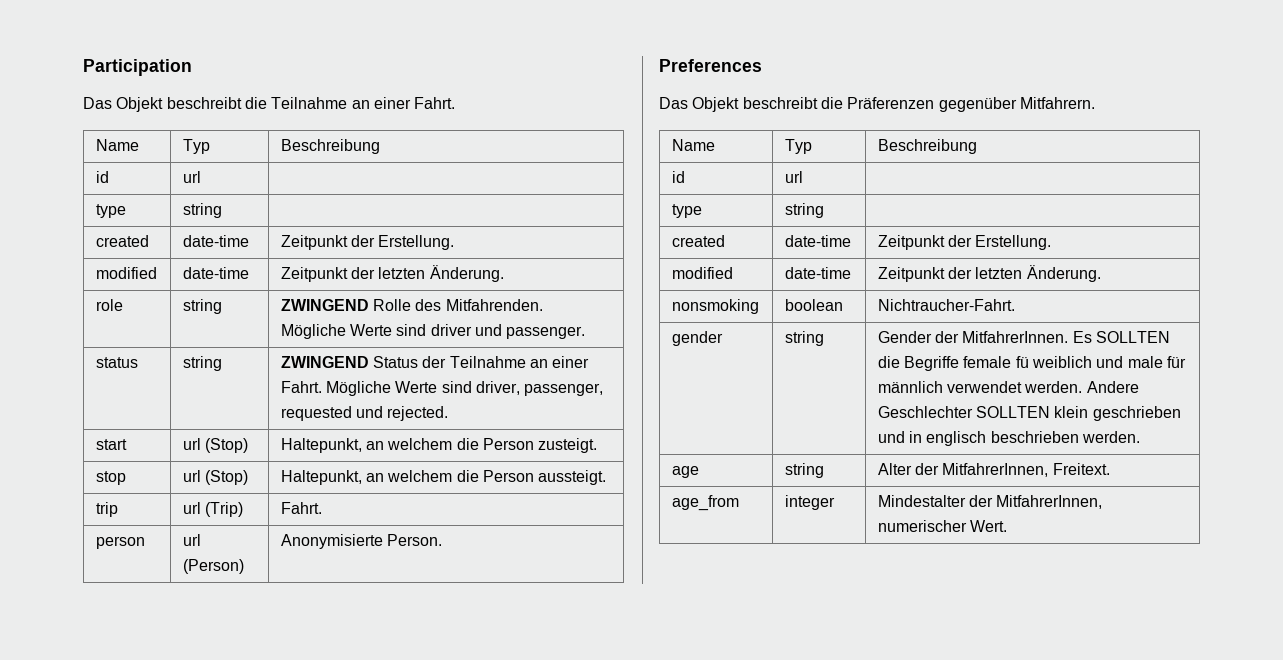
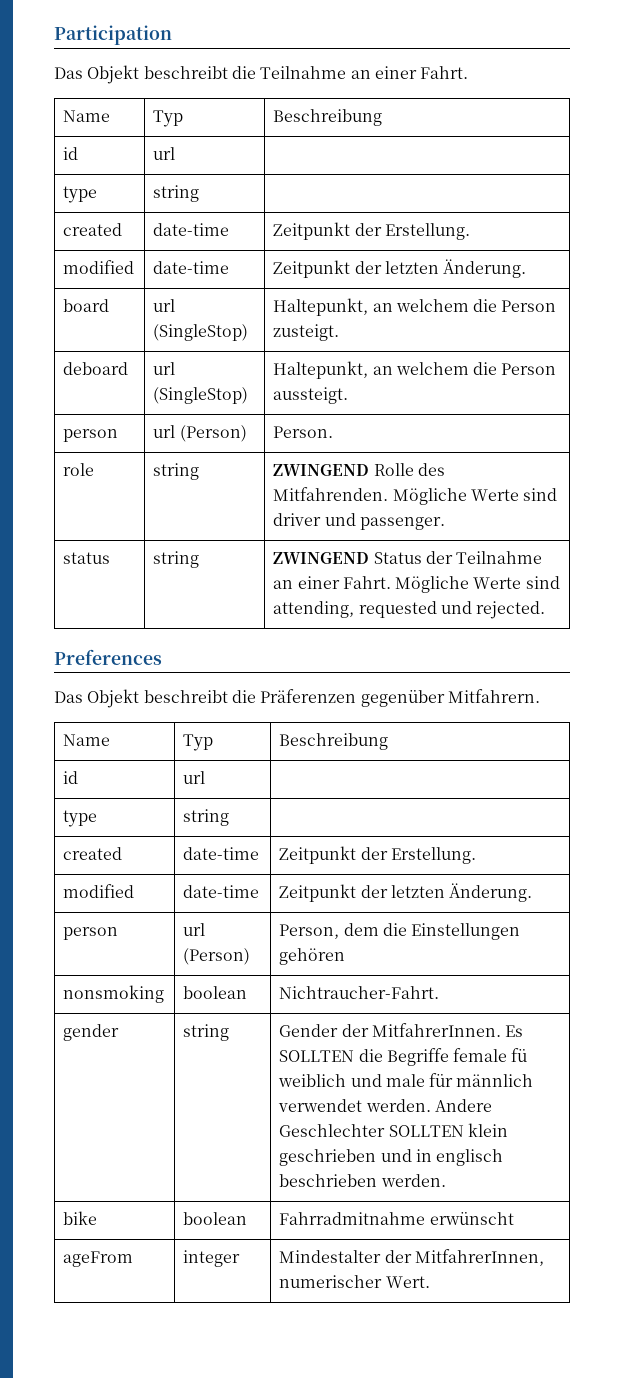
+ board | url (SingleStop) | Haltepunkt, an welchem die Person zusteigt.
+ deboard | url (SingleStop) | Haltepunkt, an welchem die Person aussteigt.
+ person | url (Person) | Person.
- status | string | ZWINGEND Status der Teilnahme an einer Fahrt. Mögliche Werte sind driver, passenger, requested und rejected.
+ status | string | ZWINGEND Status der Teilnahme an einer Fahrt. Mögliche Werte sind attending, requested und rejected.
- start | url (Stop) | Haltepunkt, an welchem die Person zusteigt.
- stop | url (Stop) | Haltepunkt, an welchem die Person aussteigt.
- trip | url (Trip) | Fahrt.
- person | url (Person) | Anonymisierte Person.
+ person | url (Person) | Person, dem die Einstellungen gehören
- age | string | Alter der MitfahrerInnen, Freitext.
- age_from | integer | Mindestalter der MitfahrerInnen, numerischer Wert.
+ bike | boolean | Fahrradmitnahme erwünscht
+ ageFrom | integer | Mindestalter der MitfahrerInnen, numerischer Wert.

